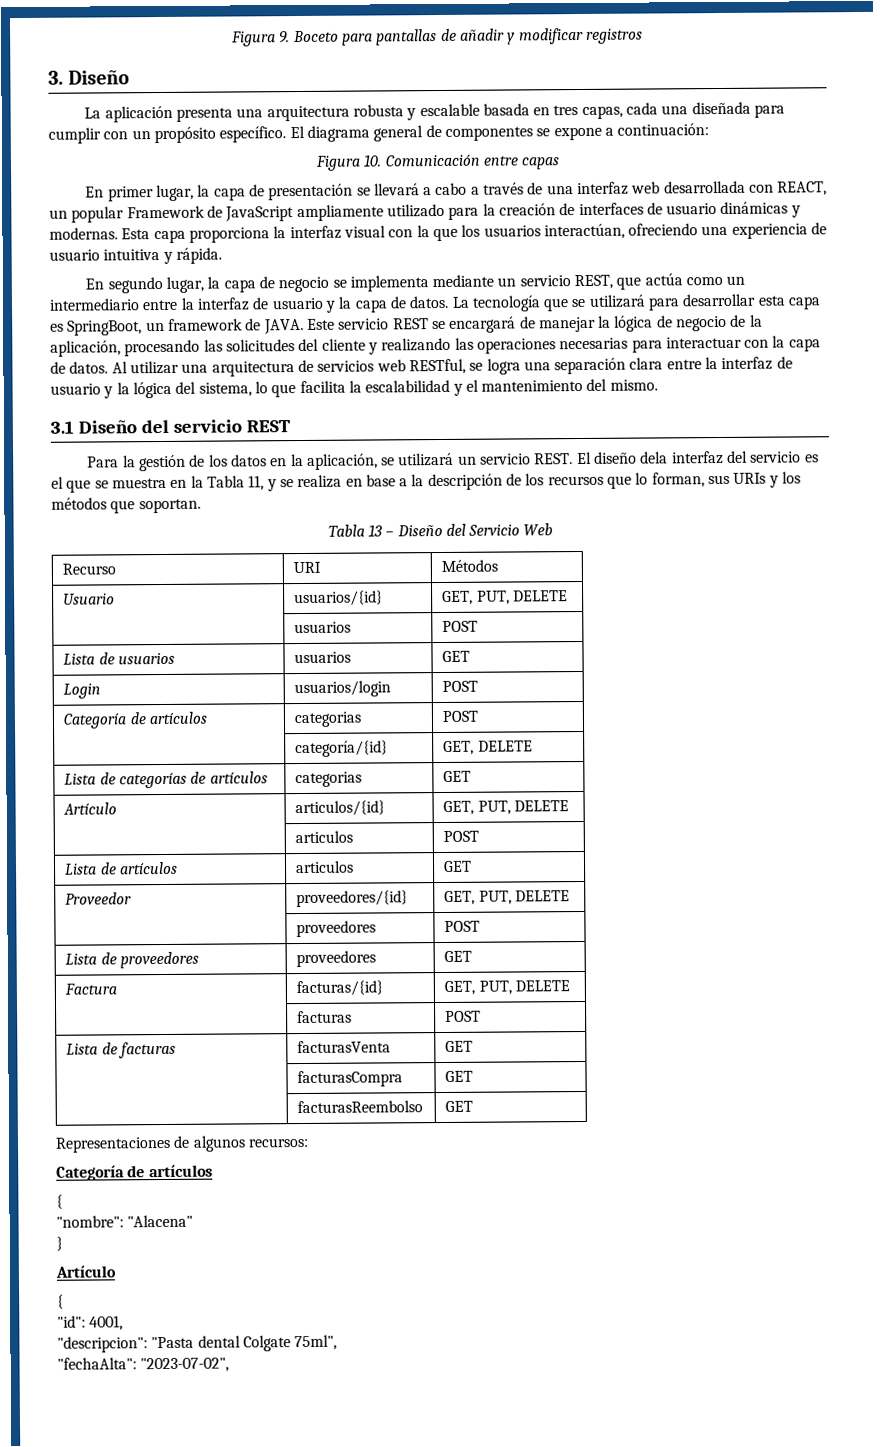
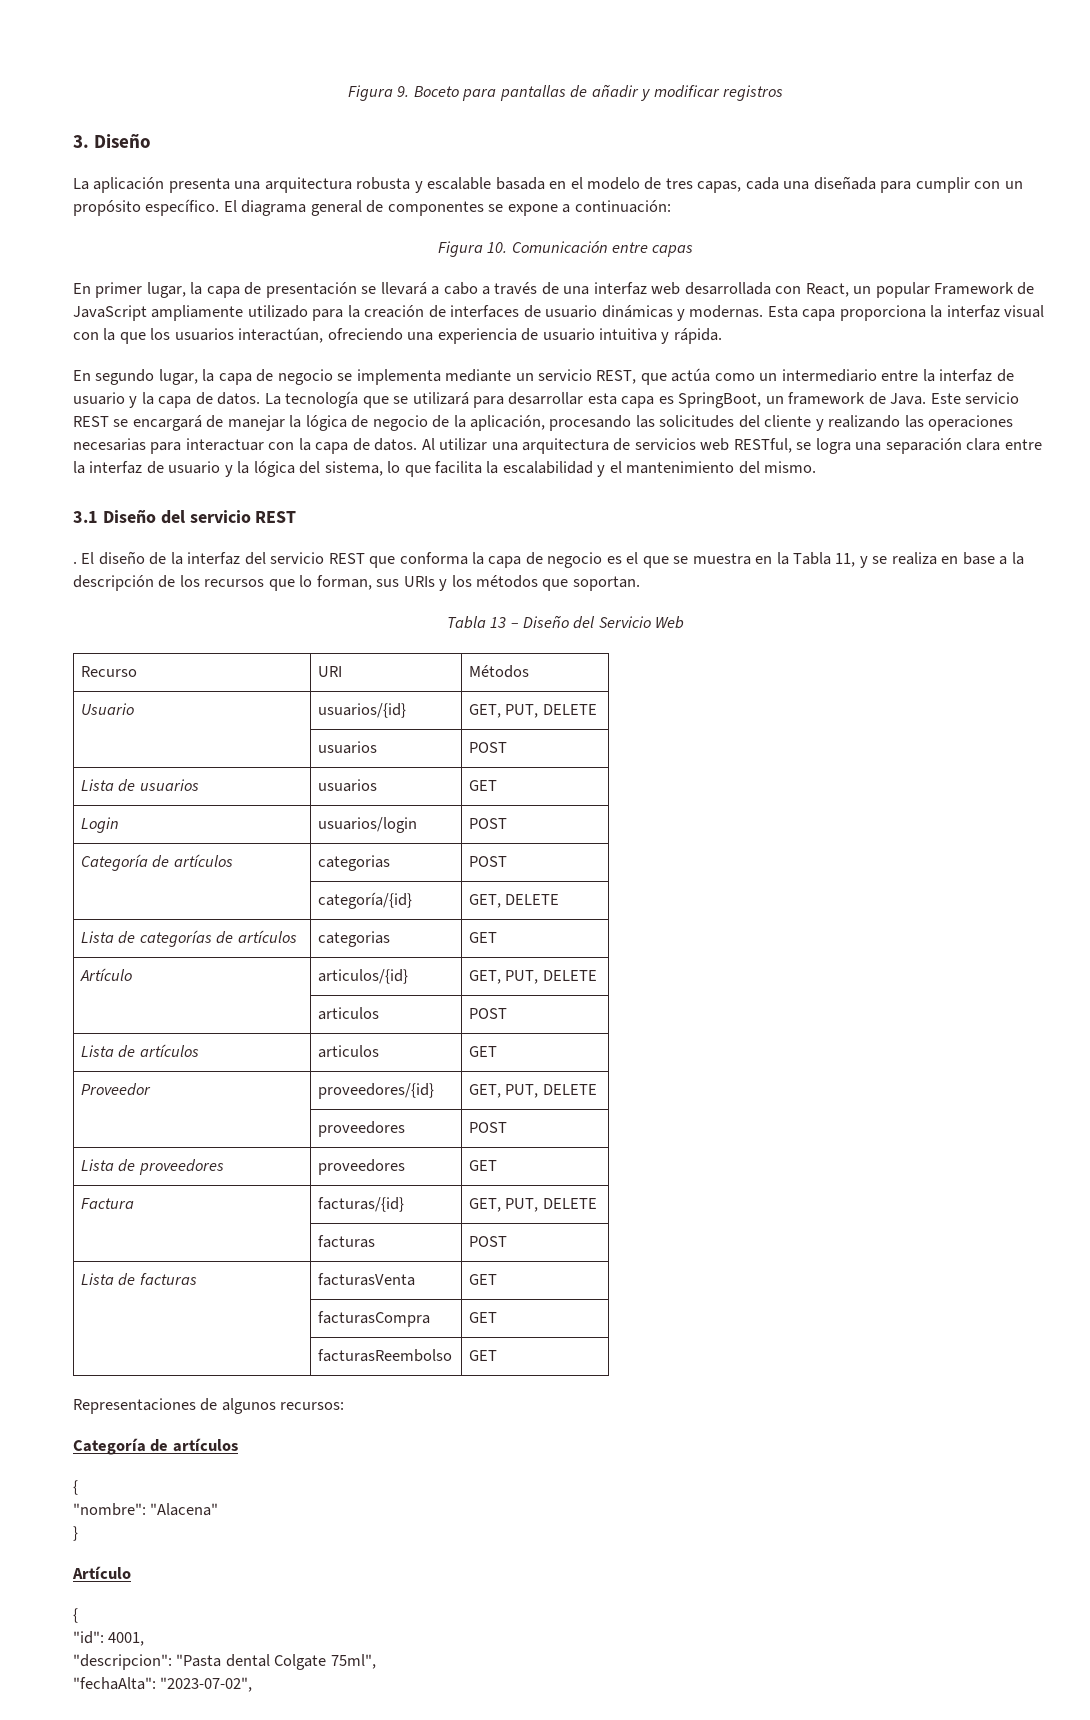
- La aplicación presenta una arquitectura robusta y escalable basada en tres capas, cada una diseñada para cumplir con un propósito específico.
+ La aplicación presenta una arquitectura robusta y escalable basada en el modelo de tres capas, cada una diseñada para cumplir con un propósito específico.
- En primer lugar, la capa de presentación se llevará a cabo a través de una interfaz web desarrollada con REACT, un popular Framework de JavaScript ampliamente utilizado para la creación de interfaces de usuario dinámicas y modernas.
+ En primer lugar, la capa de presentación se llevará a cabo a través de una interfaz web desarrollada con React, un popular Framework de JavaScript ampliamente utilizado para la creación de interfaces de usuario dinámicas y modernas.
- La tecnología que se utilizará para desarrollar esta capa es SpringBoot, un framework de JAVA.
+ La tecnología que se utilizará para desarrollar esta capa es SpringBoot, un framework de Java.
- Para la gestión de los datos en la aplicación, se utilizará un servicio REST. El diseño dela interfaz del servicio es el que se muestra en la Tabla 11, y se realiza en base a la descripción de los recursos que lo forman, sus URIs y los métodos que soportan.
+ . El diseño de la interfaz del servicio REST que conforma la capa de negocio es el que se muestra en la Tabla 11, y se realiza en base a la descripción de los recursos que lo forman, sus URIs y los métodos que soportan.

